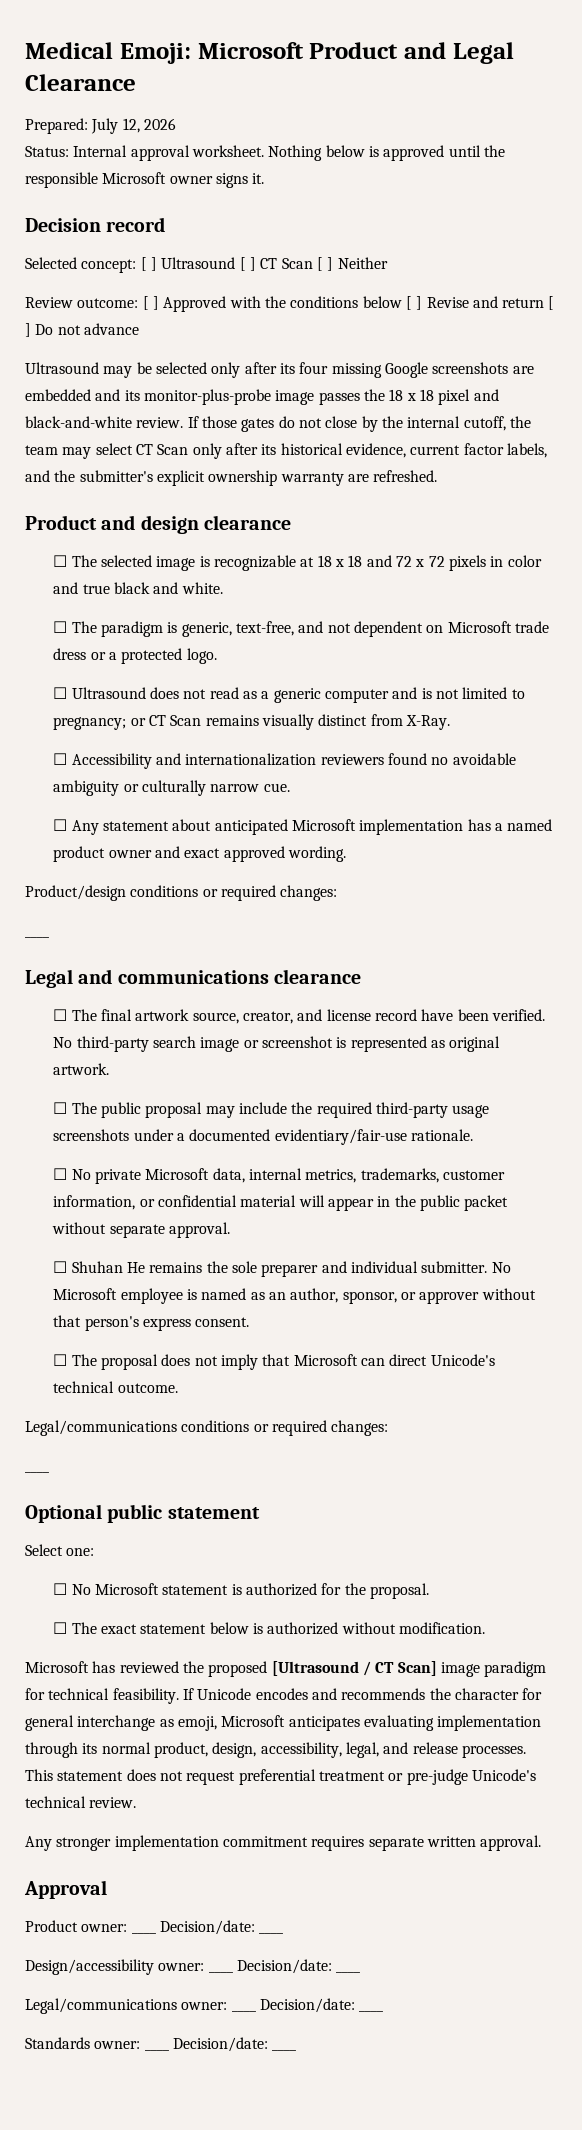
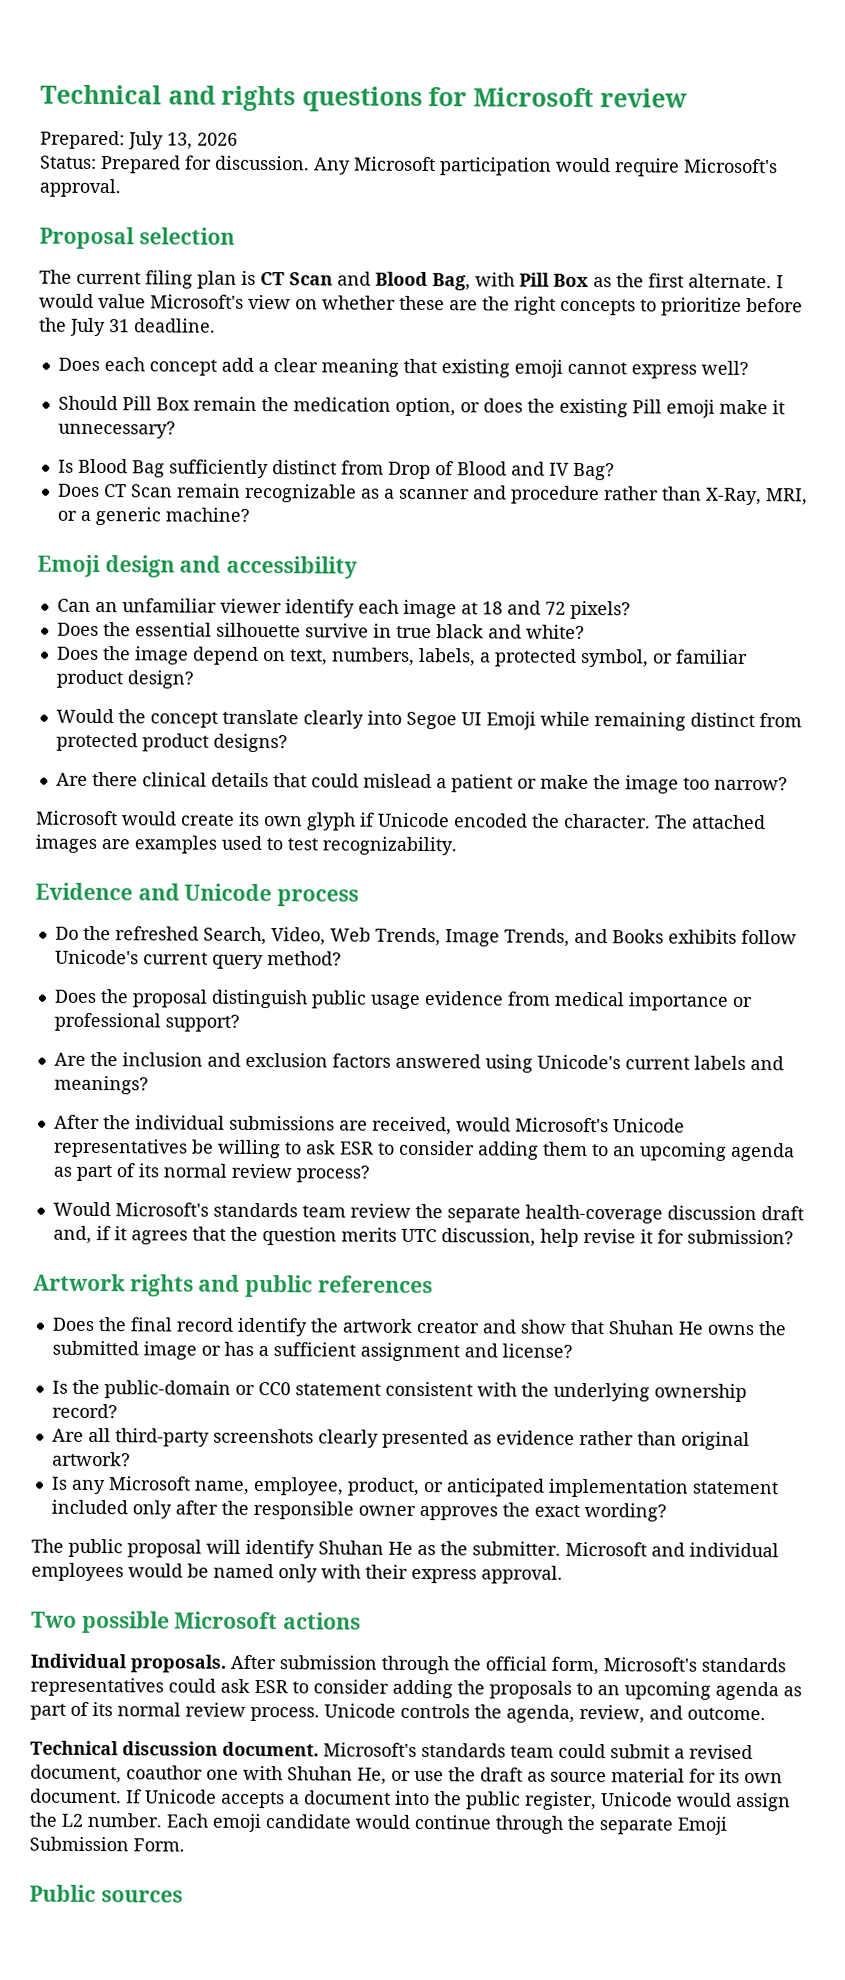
- Medical Emoji: Microsoft Product and Legal Clearance
+ Technical and rights questions for Microsoft review
- Prepared: July 12, 2026
+ Prepared: July 13, 2026
- Status: Internal approval worksheet. Nothing below is approved until the responsible Microsoft owner signs it.
- Decision record
- Selected concept: [ ] Ultrasound [ ] CT Scan [ ] Neither
- Review outcome: [ ] Approved with the conditions below [ ] Revise and return [ ] Do not advance
- Ultrasound may be selected only after its four missing Google screenshots are embedded and its monitor-plus-probe image passes the 18 x 18 pixel and black-and-white review. If those gates do not close by the internal cutoff, the team may select CT Scan only after its historical evidence, current factor labels, and the submitter's explicit ownership warranty are refreshed.
- Product and design clearance
- ☐ The selected image is recognizable at 18 x 18 and 72 x 72 pixels in color and true black and white.
- ☐ The paradigm is generic, text-free, and not dependent on Microsoft trade dress or a protected logo.
- ☐ Ultrasound does not read as a generic computer and is not limited to pregnancy; or CT Scan remains visually distinct from X-Ray.
- ☐ Accessibility and internationalization reviewers found no avoidable ambiguity or culturally narrow cue.
- ☐ Any statement about anticipated Microsoft implementation has a named product owner and exact approved wording.
- Product/design conditions or required changes:
- ____
- Legal and communications clearance
- ☐ The final artwork source, creator, and license record have been verified. No third-party search image or screenshot is represented as original artwork.
- ☐ The public proposal may include the required third-party usage screenshots under a documented evidentiary/fair-use rationale.
- ☐ No private Microsoft data, internal metrics, trademarks, customer information, or confidential material will appear in the public packet without separate approval.
- ☐ Shuhan He remains the sole preparer and individual submitter. No Microsoft employee is named as an author, sponsor, or approver without that person's express consent.
- ☐ The proposal does not imply that Microsoft can direct Unicode's technical outcome.
- Legal/communications conditions or required changes:
- ____
- Optional public statement
- Select one:
- ☐ No Microsoft statement is authorized for the proposal.
- ☐ The exact statement below is authorized without modification.
- Microsoft has reviewed the proposed [Ultrasound / CT Scan] image paradigm for technical feasibility. If Unicode encodes and recommends the character for general interchange as emoji, Microsoft anticipates evaluating implementation through its normal product, design, accessibility, legal, and release processes. This statement does not request preferential treatment or pre-judge Unicode's technical review.
- Any stronger implementation commitment requires separate written approval.
- Approval
- Product owner: ____ Decision/date: ____
- Design/accessibility owner: ____ Decision/date: ____
- Legal/communications owner: ____ Decision/date: ____
- Standards owner: ____ Decision/date: ____
+ Status: Prepared for discussion. Any Microsoft participation would require Microsoft's approval.
+ Proposal selection
+ The current filing plan is CT Scan and Blood Bag, with Pill Box as the first alternate. I would value Microsoft's view on whether these are the right concepts to prioritize before the July 31 deadline.
+ Does each concept add a clear meaning that existing emoji cannot express well?
+ Should Pill Box remain the medication option, or does the existing Pill emoji make it unnecessary?
+ Is Blood Bag sufficiently distinct from Drop of Blood and IV Bag?
+ Does CT Scan remain recognizable as a scanner and procedure rather than X-Ray, MRI, or a generic machine?
+ Emoji design and accessibility
+ Can an unfamiliar viewer identify each image at 18 and 72 pixels?
+ Does the essential silhouette survive in true black and white?
+ Does the image depend on text, numbers, labels, a protected symbol, or familiar product design?
+ Would the concept translate clearly into Segoe UI Emoji while remaining distinct from protected product designs?
+ Are there clinical details that could mislead a patient or make the image too narrow?
+ Microsoft would create its own glyph if Unicode encoded the character. The attached images are examples used to test recognizability.
+ Evidence and Unicode process
+ Do the refreshed Search, Video, Web Trends, Image Trends, and Books exhibits follow Unicode's current query method?
+ Does the proposal distinguish public usage evidence from medical importance or professional support?
+ Are the inclusion and exclusion factors answered using Unicode's current labels and meanings?
+ After the individual submissions are received, would Microsoft's Unicode representatives be willing to ask ESR to consider adding them to an upcoming agenda as part of its normal review process?
+ Would Microsoft's standards team review the separate health-coverage discussion draft and, if it agrees that the question merits UTC discussion, help revise it for submission?
+ Artwork rights and public references
+ Does the final record identify the artwork creator and show that Shuhan He owns the submitted image or has a sufficient assignment and license?
+ Is the public-domain or CC0 statement consistent with the underlying ownership record?
+ Are all third-party screenshots clearly presented as evidence rather than original artwork?
+ Is any Microsoft name, employee, product, or anticipated implementation statement included only after the responsible owner approves the exact wording?
+ The public proposal will identify Shuhan He as the submitter. Microsoft and individual employees would be named only with their express approval.
+ Two possible Microsoft actions
+ Individual proposals. After submission through the official form, Microsoft's standards representatives could ask ESR to consider adding the proposals to an upcoming agenda as part of its normal review process. Unicode controls the agenda, review, and outcome.
+ Technical discussion document. Microsoft's standards team could submit a revised document, coauthor one with Shuhan He, or use the draft as source material for its own document. If Unicode accepts a document into the public register, Unicode would assign the L2 number. Each emoji candidate would continue through the separate Emoji Submission Form.
+ Public sources

